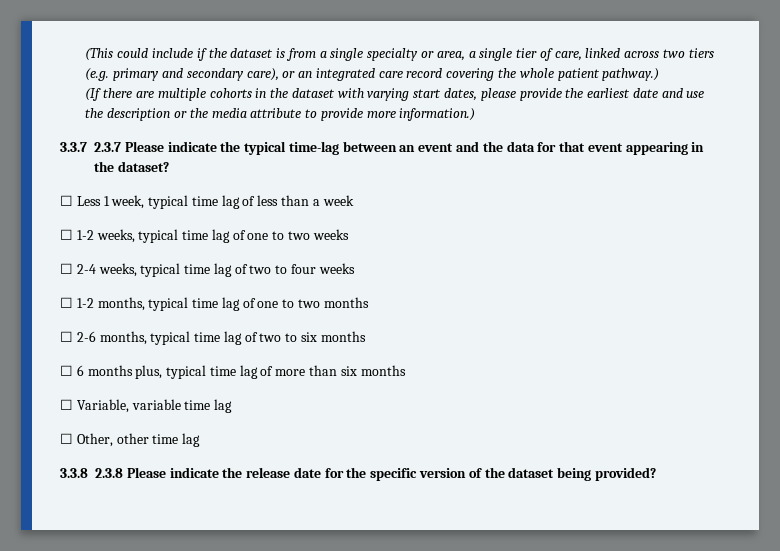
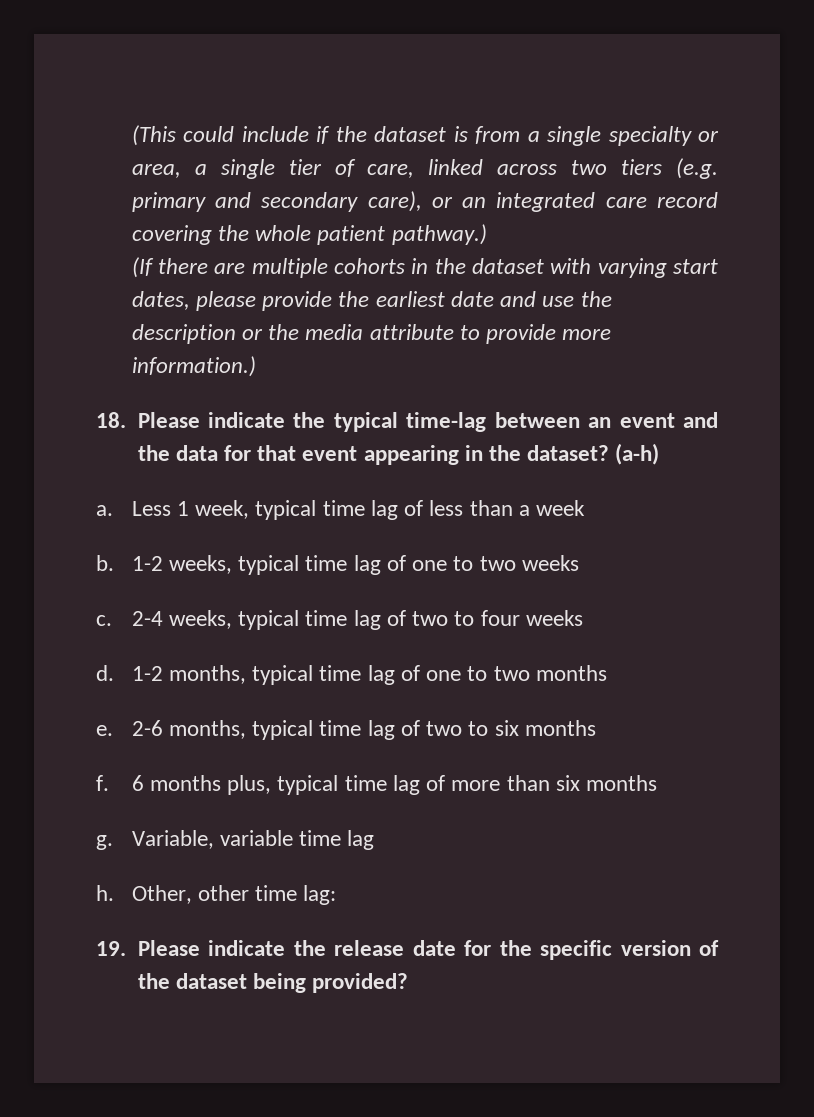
- 3.3.7 2.3.7 Please indicate the typical time-lag between an event and the data for that event appearing in the dataset?
- ☐ Less 1 week, typical time lag of less than a week
+ 18. Please indicate the typical time-lag between an event and the data for that event appearing in the dataset? (a-h)
+ a. Less 1 week, typical time lag of less than a week
- ☐ 1-2 weeks, typical time lag of one to two weeks
+ b. 1-2 weeks, typical time lag of one to two weeks
- ☐ 2-4 weeks, typical time lag of two to four weeks
+ c. 2-4 weeks, typical time lag of two to four weeks
- ☐ 1-2 months, typical time lag of one to two months
+ d. 1-2 months, typical time lag of one to two months
- ☐ 2-6 months, typical time lag of two to six months
+ e. 2-6 months, typical time lag of two to six months
- ☐ 6 months plus, typical time lag of more than six months
+ f. 6 months plus, typical time lag of more than six months
- ☐ Variable, variable time lag
+ g. Variable, variable time lag
- ☐ Other, other time lag
- 3.3.8 2.3.8 Please indicate the release date for the specific version of the dataset being provided?
+ h. Other, other time lag:
+ 19. Please indicate the release date for the specific version of the dataset being provided?

